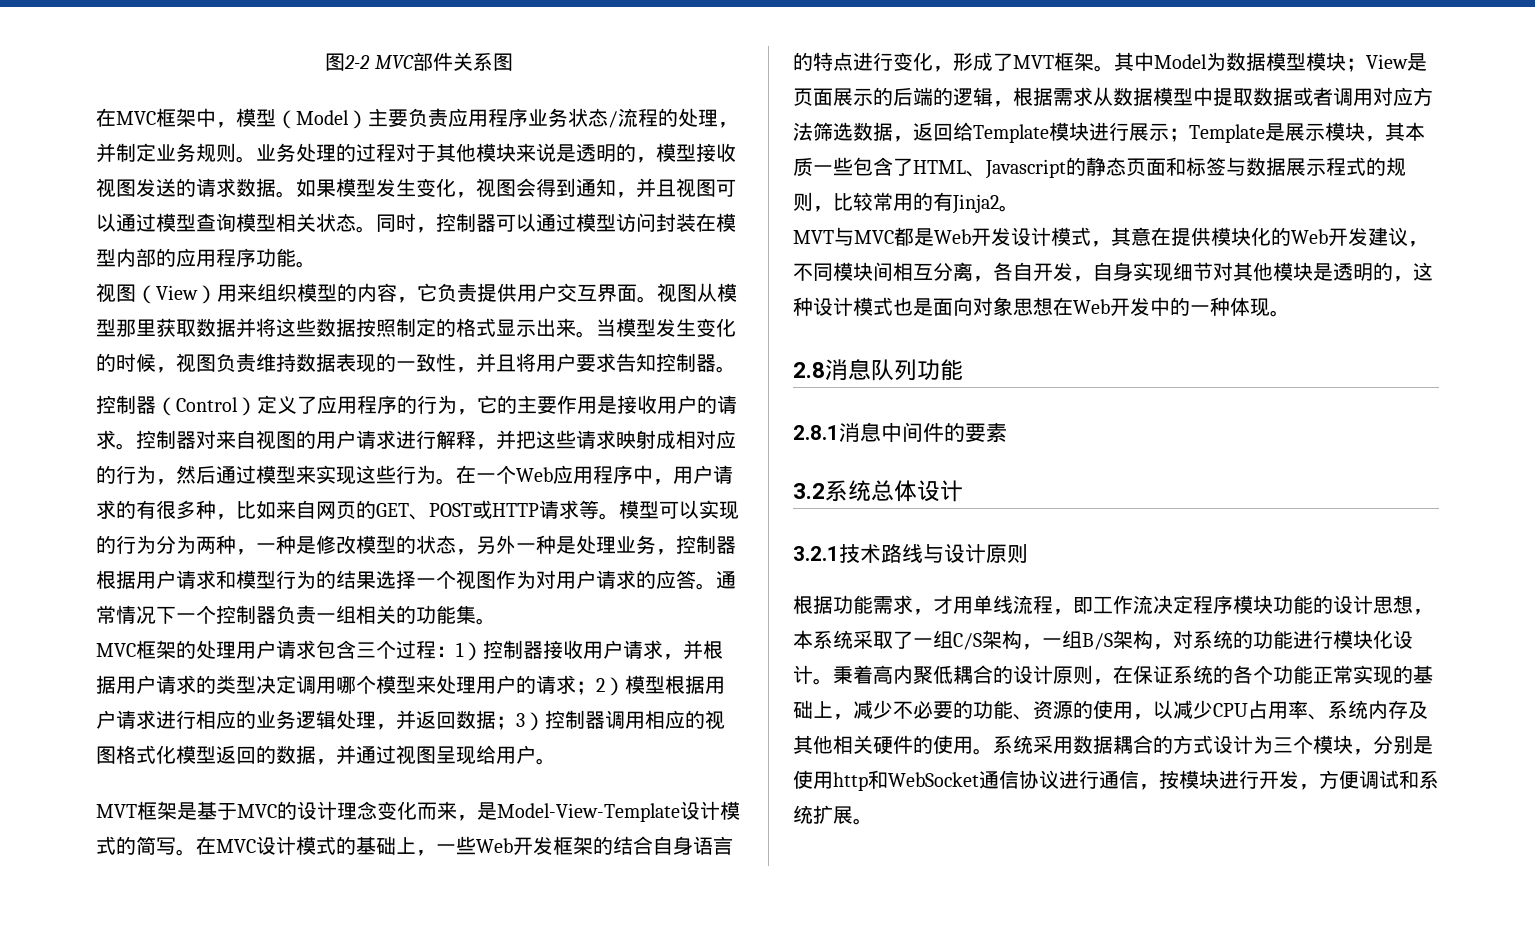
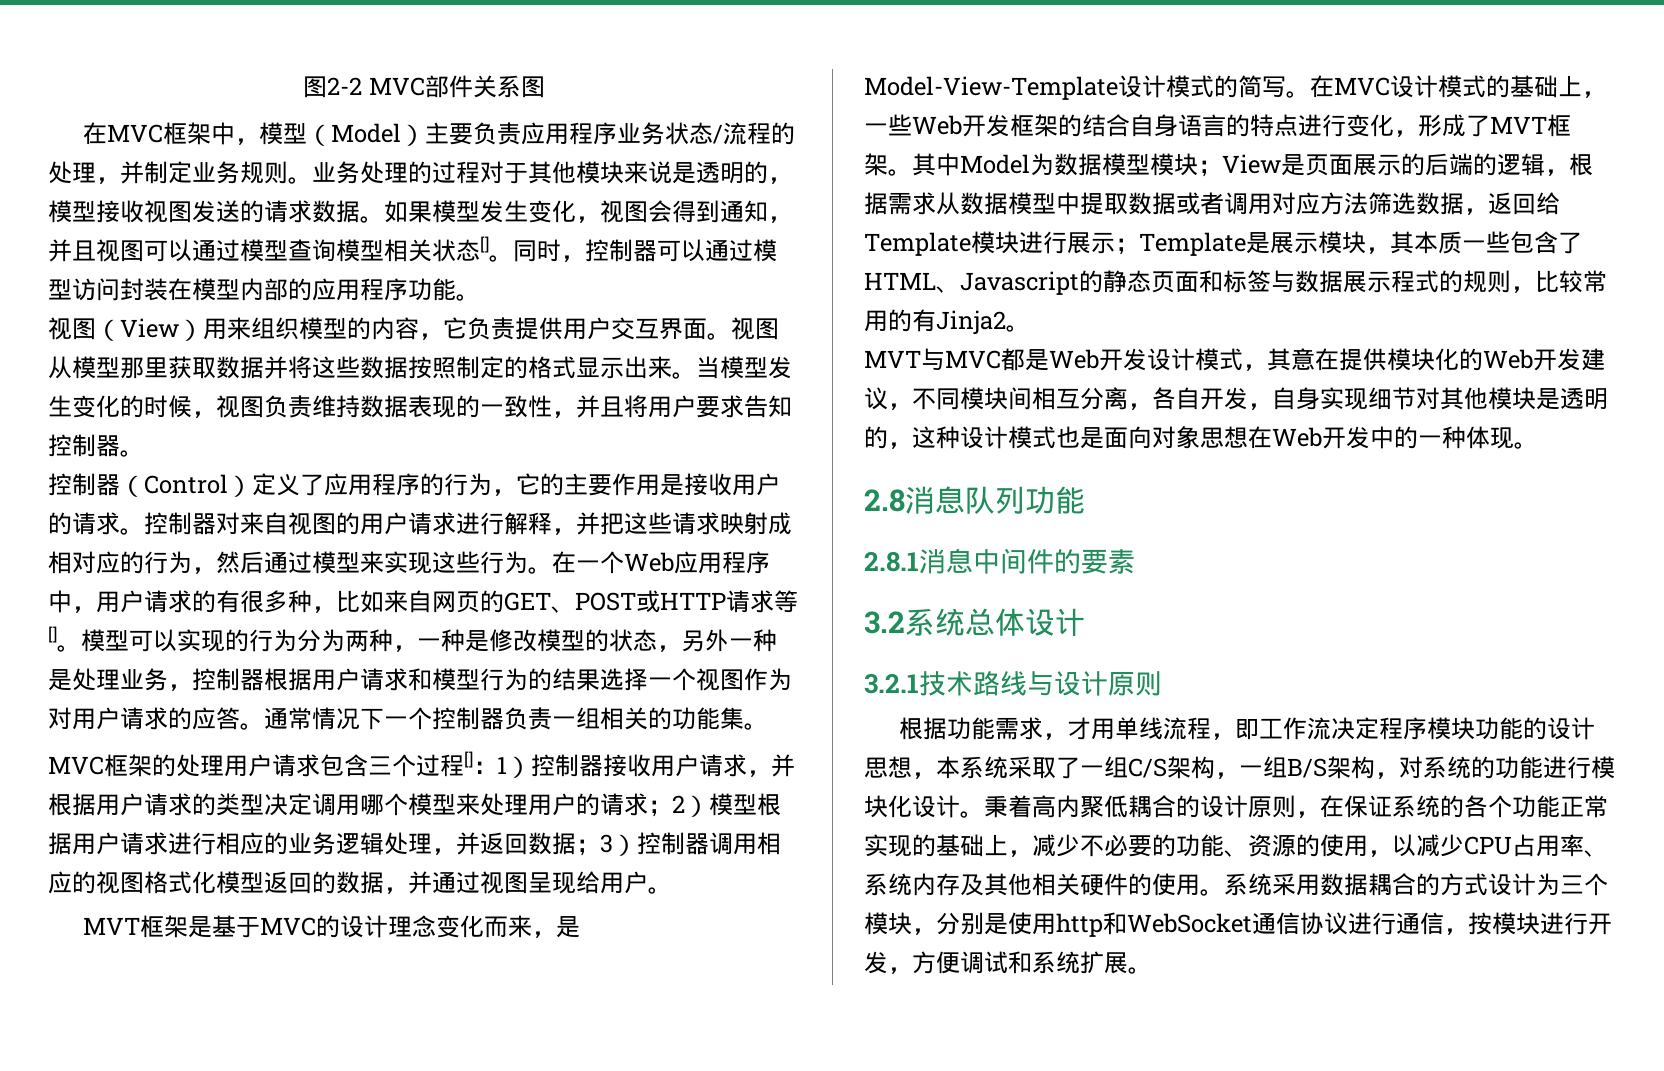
- 如果模型发生变化，视图会得到通知，并且视图可以通过模型查询模型相关状态。
+ 如果模型发生变化，视图会得到通知，并且视图可以通过模型查询模型相关状态[]。
- 在一个Web应用程序中，用户请求的有很多种，比如来自网页的GET、POST或HTTP请求等。
+ 在一个Web应用程序中，用户请求的有很多种，比如来自网页的GET、POST或HTTP请求等[]。
- MVC框架的处理用户请求包含三个过程：
+ MVC框架的处理用户请求包含三个过程[]：

